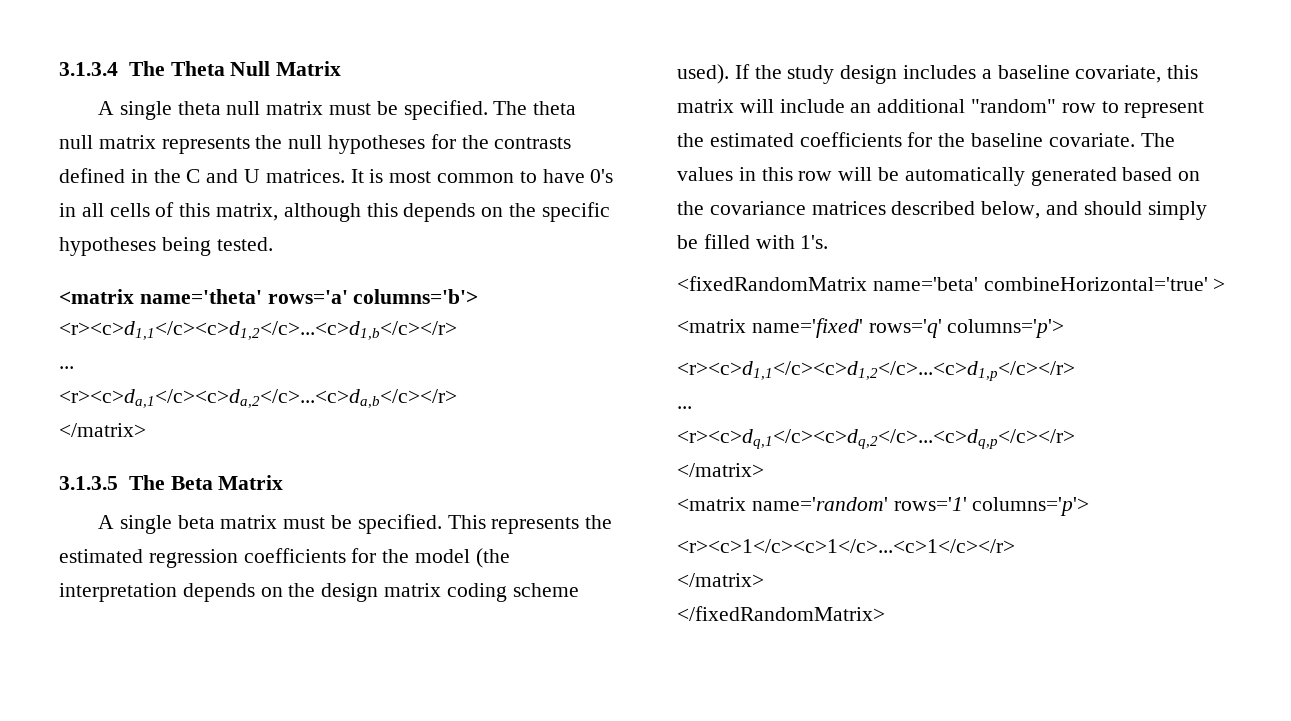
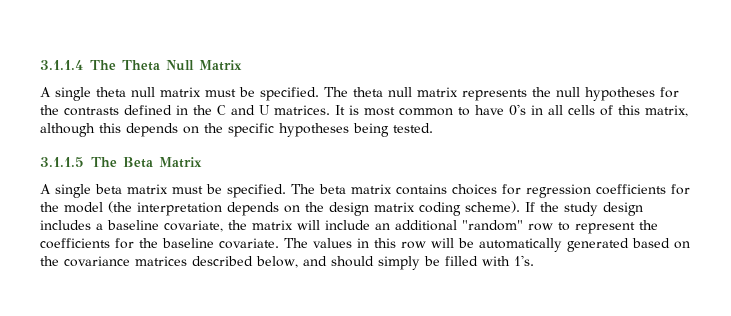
- 3.1.3.4 The Theta Null Matrix
+ 3.1.1.4 The Theta Null Matrix
- <matrix name='theta' rows='a' columns='b'>
- <r><c>d1,1</c><c>d1,2</c>...<c>d1,b</c></r>
- ...
- <r><c>da,1</c><c>da,2</c>...<c>da,b</c></r>
- </matrix>
- 3.1.3.5 The Beta Matrix
+ 3.1.1.5 The Beta Matrix
- This represents the estimated regression coefficients for the model (the interpretation depends on the design matrix coding scheme used).
+ The beta matrix contains choices for regression coefficients for the model (the interpretation depends on the design matrix coding scheme).
- If the study design includes a baseline covariate, this matrix will include an additional "random" row to represent the estimated coefficients for the baseline covariate.
+ If the study design includes a baseline covariate, the matrix will include an additional "random" row to represent the coefficients for the baseline covariate.
- <fixedRandomMatrix name='beta' combineHorizontal='true' >
- <matrix name='fixed' rows='q' columns='p'>
- <r><c>d1,1</c><c>d1,2</c>...<c>d1,p</c></r>
- ...
- <r><c>dq,1</c><c>dq,2</c>...<c>dq,p</c></r>
- </matrix>
- <matrix name='random' rows='1' columns='p'>
- <r><c>1</c><c>1</c>...<c>1</c></r>
- </matrix>
- </fixedRandomMatrix>

